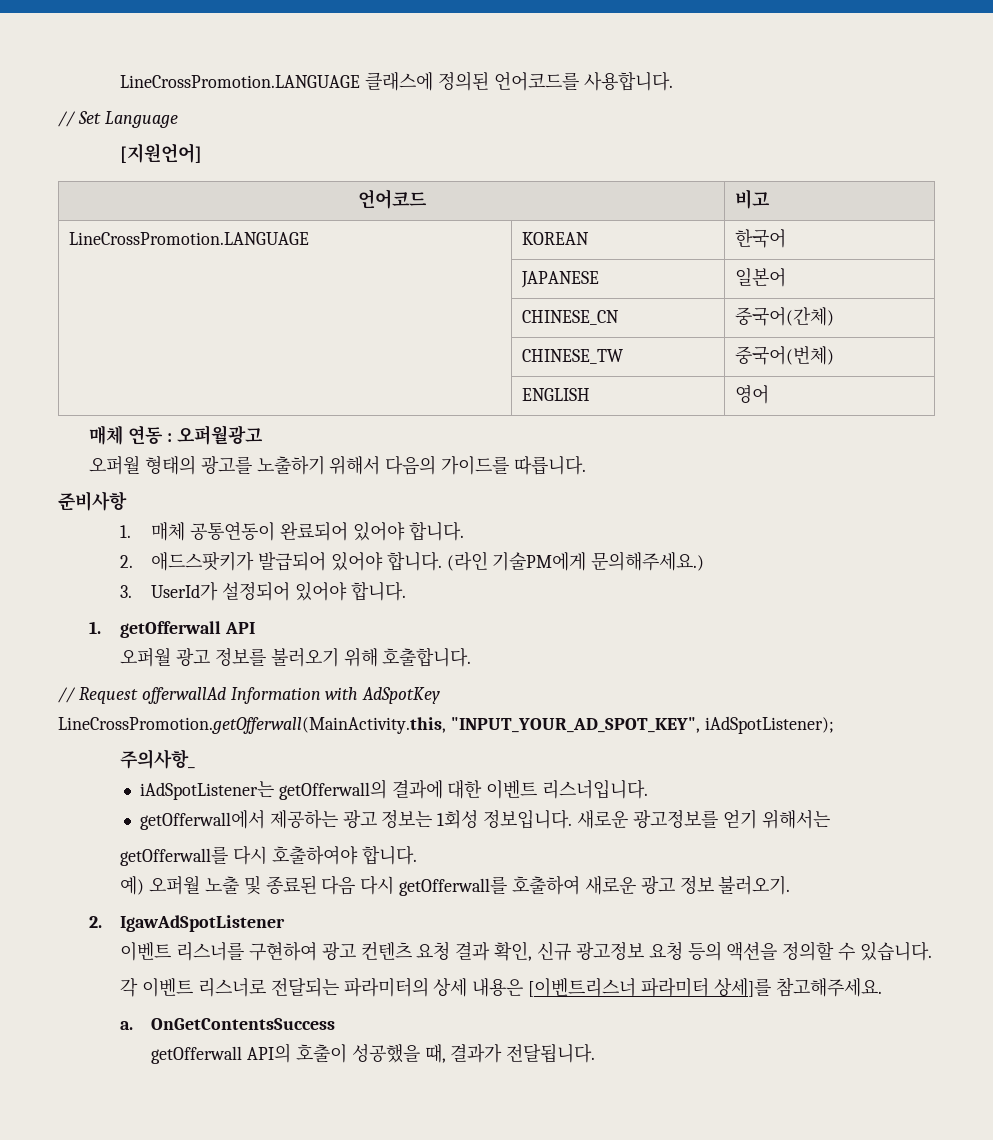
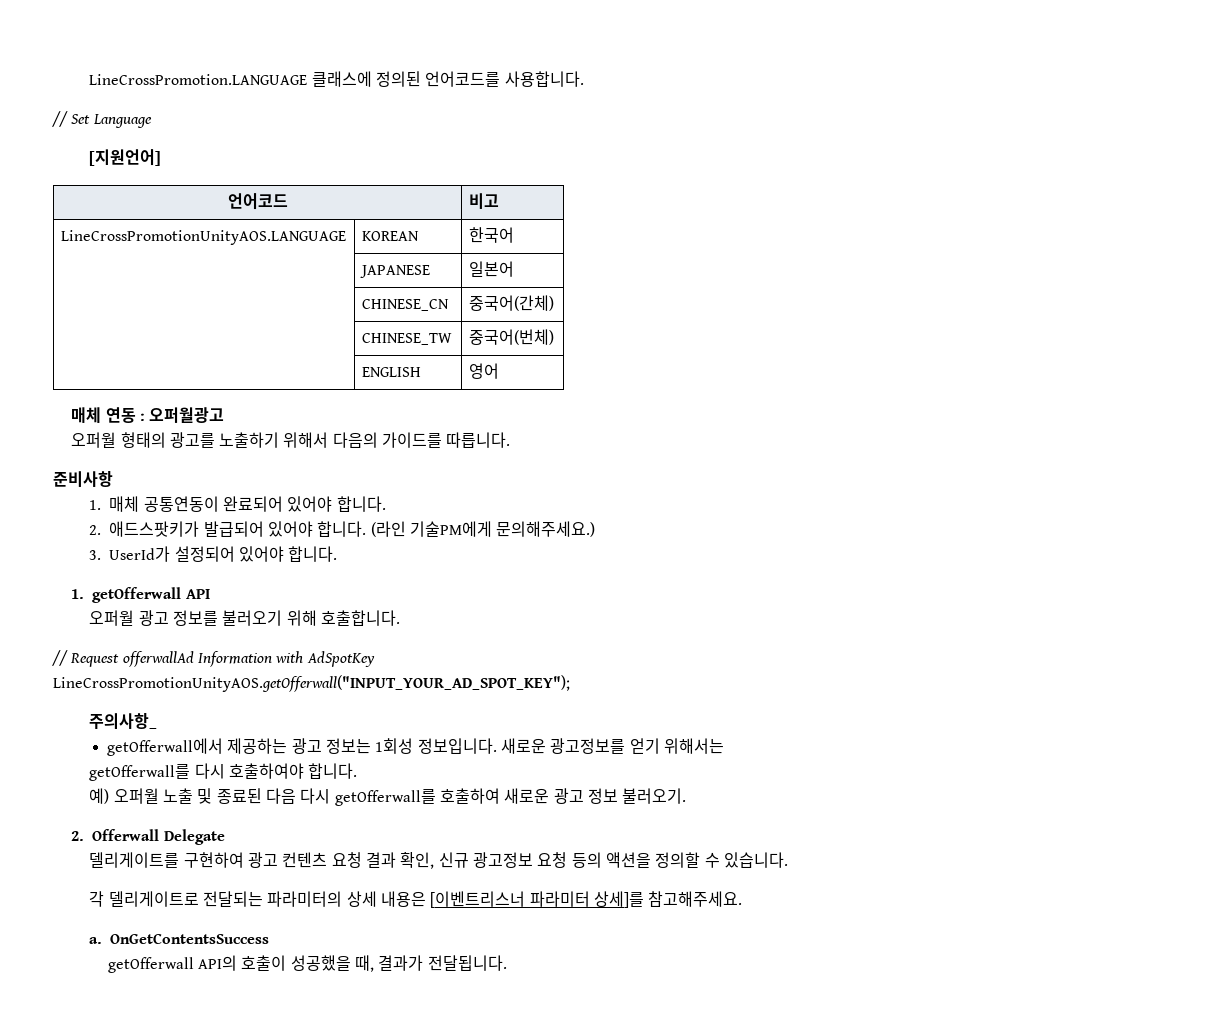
- LineCrossPromotion.LANGUAGE | KOREAN | 한국어
+ LineCrossPromotionUnityAOS.LANGUAGE | KOREAN | 한국어
- LineCrossPromotion.getOfferwall(MainActivity.this, "INPUT_YOUR_AD_SPOT_KEY", iAdSpotListener);
+ LineCrossPromotionUnityAOS.getOfferwall("INPUT_YOUR_AD_SPOT_KEY");
  주의사항_
- iAdSpotListener는 getOfferwall의 결과에 대한 이벤트 리스너입니다.
- 2. IgawAdSpotListener
- 이벤트 리스너를 구현하여 광고 컨텐츠 요청 결과 확인, 신규 광고정보 요청 등의 액션을 정의할 수 있습니다.
+ 2. Offerwall Delegate
+ 델리게이트를 구현하여 광고 컨텐츠 요청 결과 확인, 신규 광고정보 요청 등의 액션을 정의할 수 있습니다.
- 각 이벤트 리스너로 전달되는 파라미터의 상세 내용은 [이벤트리스너 파라미터 상세]를 참고해주세요.
+ 각 델리게이트로 전달되는 파라미터의 상세 내용은 [이벤트리스너 파라미터 상세]를 참고해주세요.

